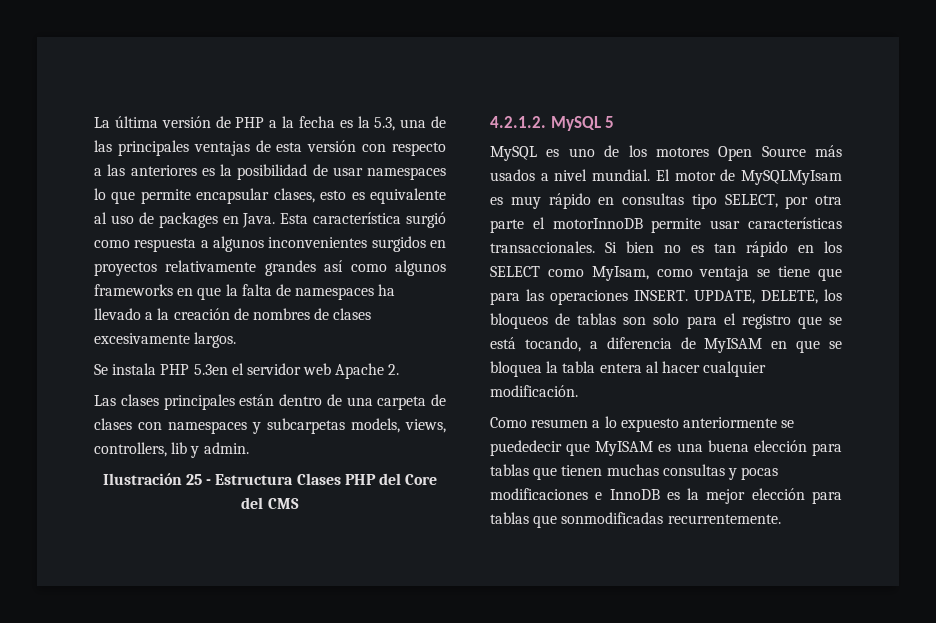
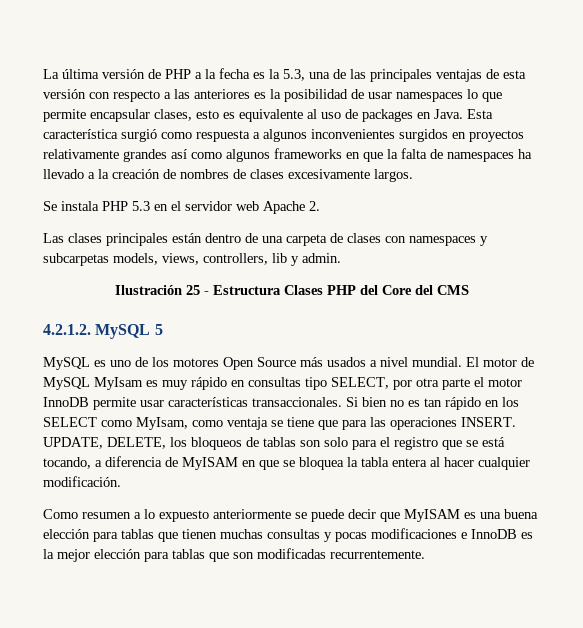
- Se instala PHP 5.3en el servidor web Apache 2.
+ Se instala PHP 5.3 en el servidor web Apache 2.
- El motor de MySQLMyIsam es muy rápido en consultas tipo SELECT, por otra parte el motorInnoDB permite usar características transaccionales.
+ El motor de MySQL MyIsam es muy rápido en consultas tipo SELECT, por otra parte el motor InnoDB permite usar características transaccionales.
- Como resumen a lo expuesto anteriormente se puededecir que MyISAM es una buena elección para tablas que tienen muchas consultas y pocas modificaciones e InnoDB es la mejor elección para tablas que sonmodificadas recurrentemente.
+ Como resumen a lo expuesto anteriormente se puede decir que MyISAM es una buena elección para tablas que tienen muchas consultas y pocas modificaciones e InnoDB es la mejor elección para tablas que son modificadas recurrentemente.

